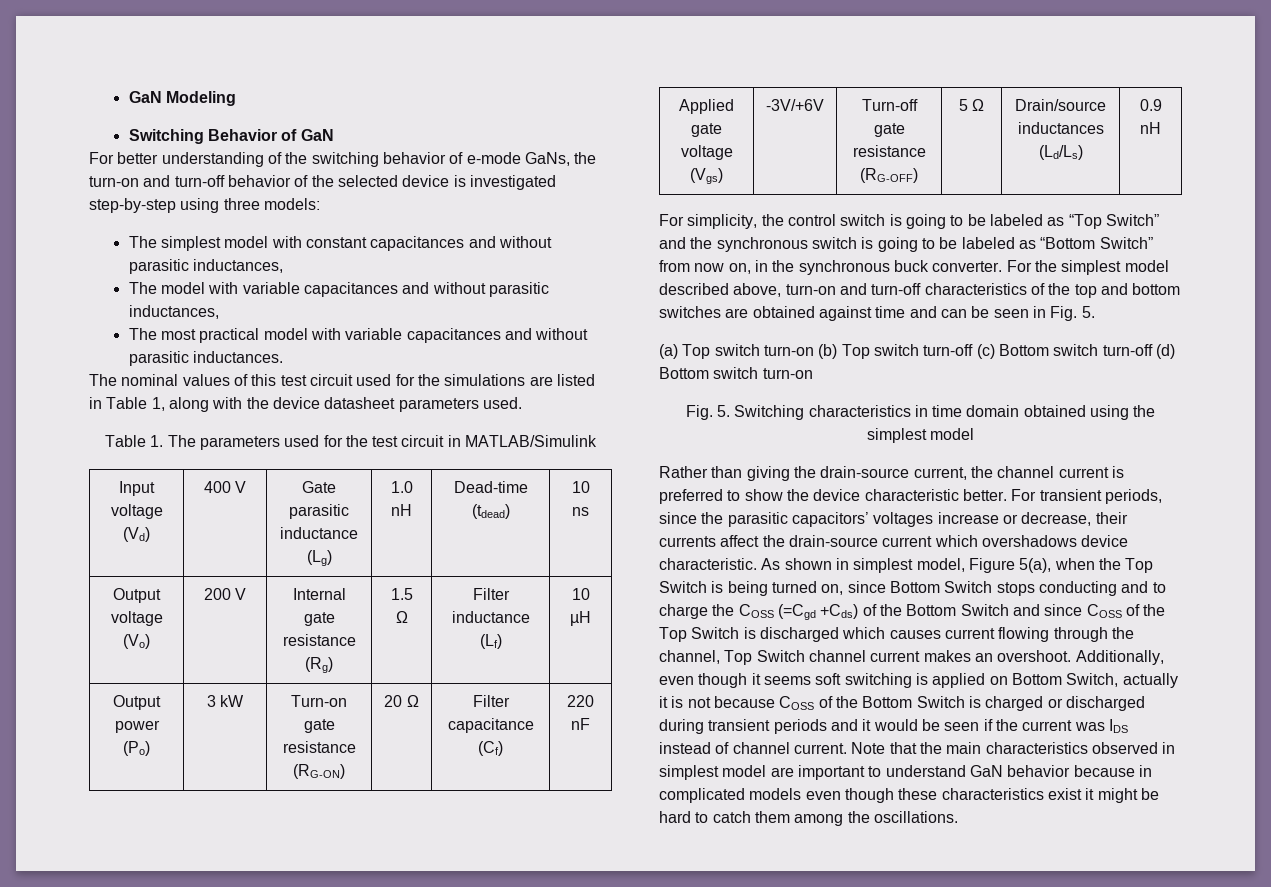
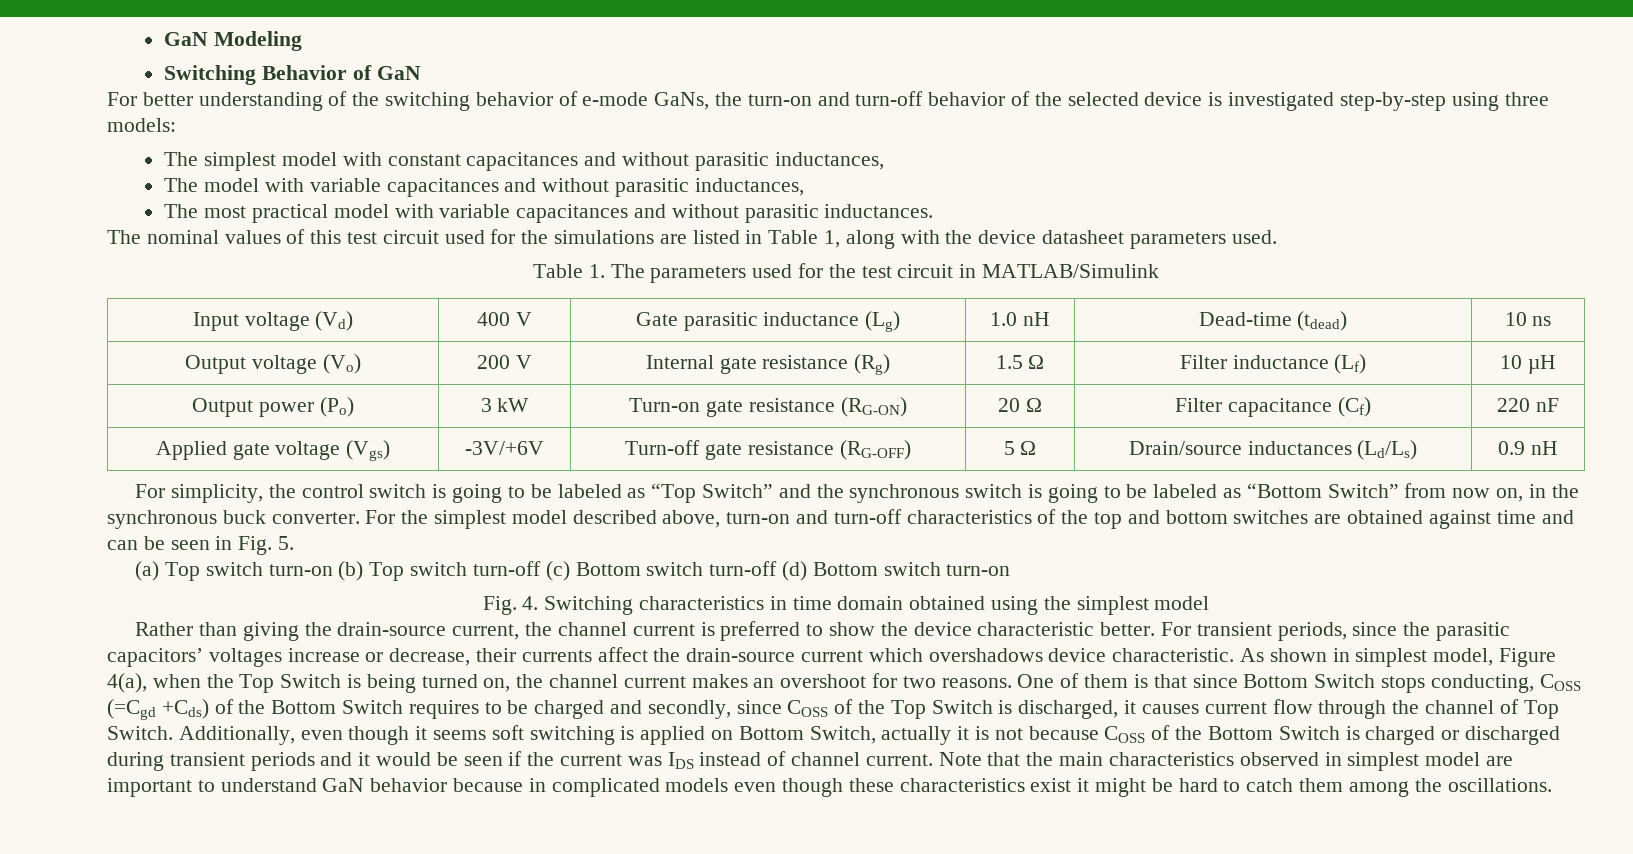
- Fig. 5. Switching characteristics in time domain obtained using the simplest model
+ Fig. 4. Switching characteristics in time domain obtained using the simplest model
- As shown in simplest model, Figure 5(a), when the Top Switch is being turned on, since Bottom Switch stops conducting and to charge the COSS (=Cgd +Cds) of the Bottom Switch and since COSS of the Top Switch is discharged which causes current flowing through the channel, Top Switch channel current makes an overshoot.
+ As shown in simplest model, Figure 4(a), when the Top Switch is being turned on, the channel current makes an overshoot for two reasons. One of them is that since Bottom Switch stops conducting, COSS (=Cgd +Cds) of the Bottom Switch requires to be charged and secondly, since COSS of the Top Switch is discharged, it causes current flow through the channel of Top Switch.

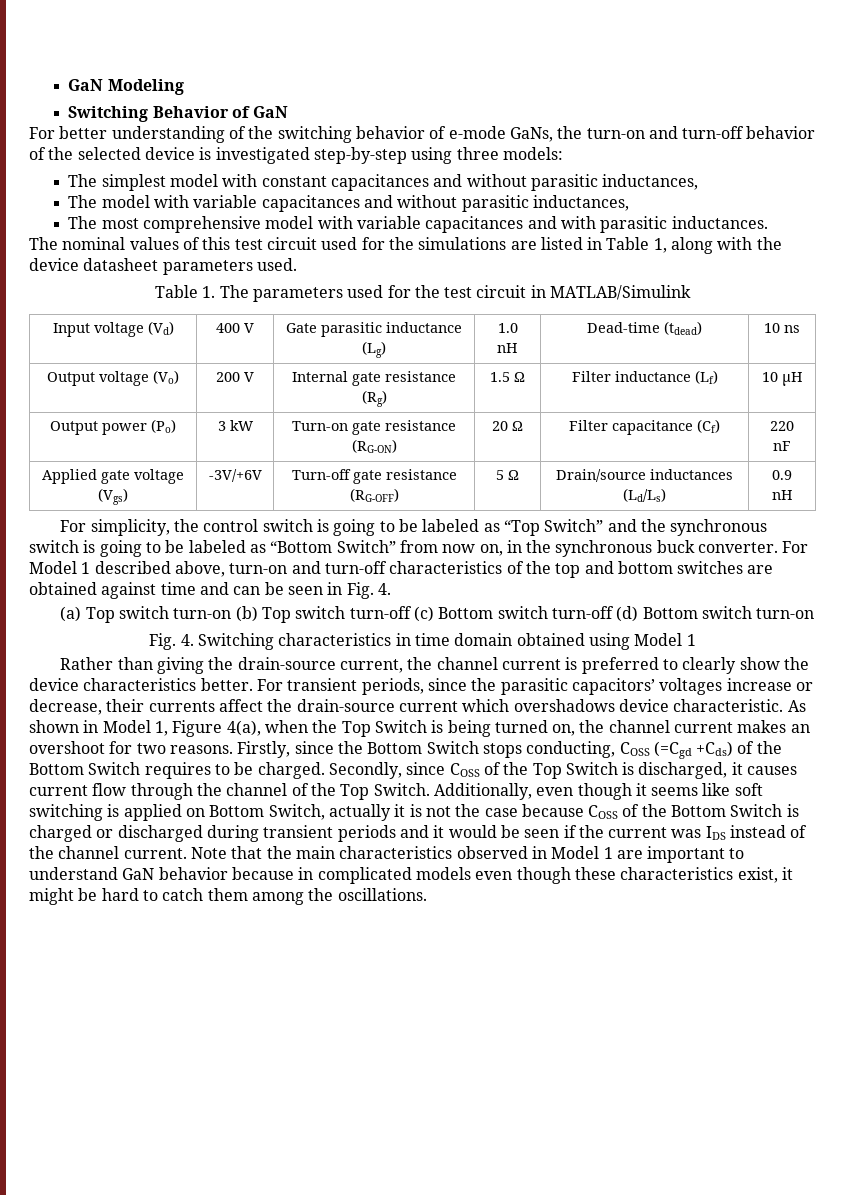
- The most practical model with variable capacitances and without parasitic inductances.
+ The most comprehensive model with variable capacitances and with parasitic inductances.
- For the simplest model described above, turn-on and turn-off characteristics of the top and bottom switches are obtained against time and can be seen in Fig. 5.
+ For Model 1 described above, turn-on and turn-off characteristics of the top and bottom switches are obtained against time and can be seen in Fig. 4.
- Fig. 4. Switching characteristics in time domain obtained using the simplest model
+ Fig. 4. Switching characteristics in time domain obtained using Model 1
- Rather than giving the drain-source current, the channel current is preferred to show the device characteristic better.
+ Rather than giving the drain-source current, the channel current is preferred to clearly show the device characteristics better.
- As shown in simplest model, Figure 4(a), when the Top Switch is being turned on, the channel current makes an overshoot for two reasons.
+ As shown in Model 1, Figure 4(a), when the Top Switch is being turned on, the channel current makes an overshoot for two reasons.
- One of them is that since Bottom Switch stops conducting, COSS (=Cgd +Cds) of the Bottom Switch requires to be charged and secondly, since COSS of the Top Switch is discharged, it causes current flow through the channel of Top Switch.
+ Firstly, since the Bottom Switch stops conducting, COSS (=Cgd +Cds) of the Bottom Switch requires to be charged. Secondly, since COSS of the Top Switch is discharged, it causes current flow through the channel of the Top Switch.
- Additionally, even though it seems soft switching is applied on Bottom Switch, actually it is not because COSS of the Bottom Switch is charged or discharged during transient periods and it would be seen if the current was IDS instead of channel current.
+ Additionally, even though it seems like soft switching is applied on Bottom Switch, actually it is not the case because COSS of the Bottom Switch is charged or discharged during transient periods and it would be seen if the current was IDS instead of the channel current.
- Note that the main characteristics observed in simplest model are important to understand GaN behavior because in complicated models even though these characteristics exist it might be hard to catch them among the oscillations.
+ Note that the main characteristics observed in Model 1 are important to understand GaN behavior because in complicated models even though these characteristics exist, it might be hard to catch them among the oscillations.

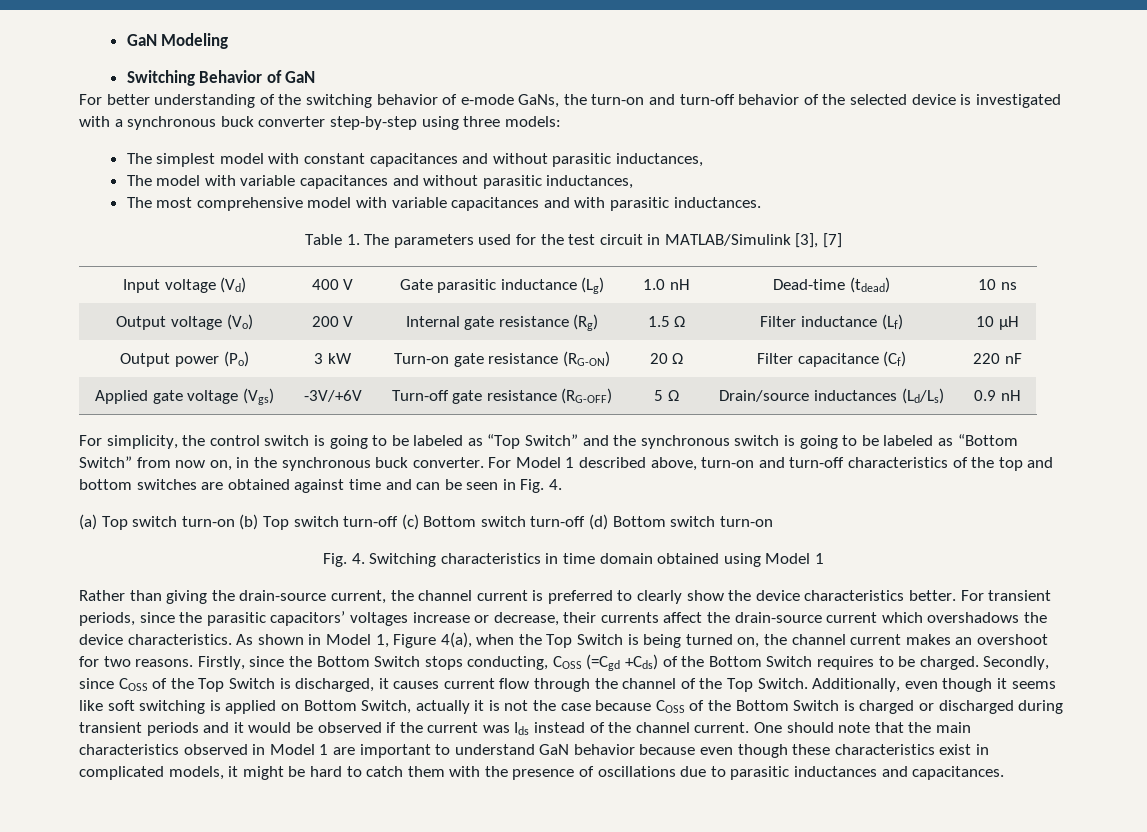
- For better understanding of the switching behavior of e-mode GaNs, the turn-on and turn-off behavior of the selected device is investigated step-by-step using three models:
+ For better understanding of the switching behavior of e-mode GaNs, the turn-on and turn-off behavior of the selected device is investigated with a synchronous buck converter step-by-step using three models:
- The nominal values of this test circuit used for the simulations are listed in Table 1, along with the device datasheet parameters used.
- Table 1. The parameters used for the test circuit in MATLAB/Simulink
+ Table 1. The parameters used for the test circuit in MATLAB/Simulink [3], [7]
- For transient periods, since the parasitic capacitors’ voltages increase or decrease, their currents affect the drain-source current which overshadows device characteristic.
+ For transient periods, since the parasitic capacitors’ voltages increase or decrease, their currents affect the drain-source current which overshadows the device characteristics.
- Additionally, even though it seems like soft switching is applied on Bottom Switch, actually it is not the case because COSS of the Bottom Switch is charged or discharged during transient periods and it would be seen if the current was IDS instead of the channel current.
+ Additionally, even though it seems like soft switching is applied on Bottom Switch, actually it is not the case because COSS of the Bottom Switch is charged or discharged during transient periods and it would be observed if the current was Ids instead of the channel current.
- Note that the main characteristics observed in Model 1 are important to understand GaN behavior because in complicated models even though these characteristics exist, it might be hard to catch them among the oscillations.
+ One should note that the main characteristics observed in Model 1 are important to understand GaN behavior because even though these characteristics exist in complicated models, it might be hard to catch them with the presence of oscillations due to parasitic inductances and capacitances.

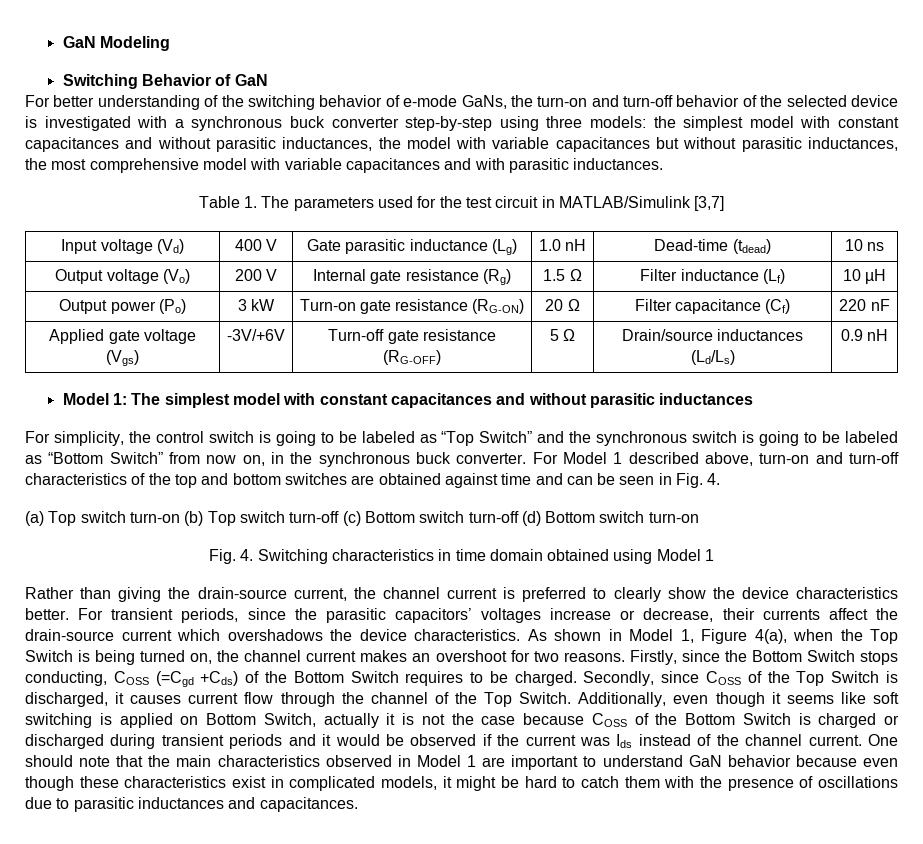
- For better understanding of the switching behavior of e-mode GaNs, the turn-on and turn-off behavior of the selected device is investigated with a synchronous buck converter step-by-step using three models:
- The simplest model with constant capacitances and without parasitic inductances,
- The model with variable capacitances and without parasitic inductances,
- The most comprehensive model with variable capacitances and with parasitic inductances.
+ For better understanding of the switching behavior of e-mode GaNs, the turn-on and turn-off behavior of the selected device is investigated with a synchronous buck converter step-by-step using three models: the simplest model with constant capacitances and without parasitic inductances, the model with variable capacitances but without parasitic inductances, the most comprehensive model with variable capacitances and with parasitic inductances.
- Table 1. The parameters used for the test circuit in MATLAB/Simulink [3], [7]
+ Table 1. The parameters used for the test circuit in MATLAB/Simulink [3,7]
+ Model 1: The simplest model with constant capacitances and without parasitic inductances

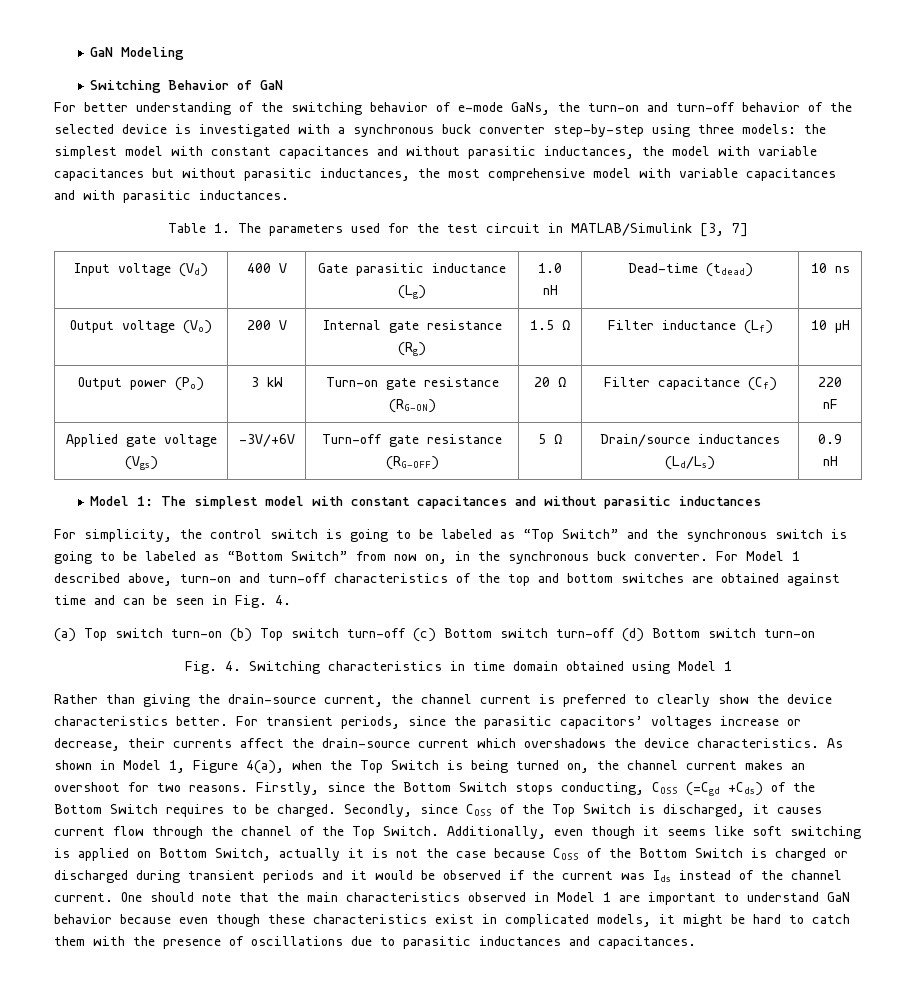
- Table 1. The parameters used for the test circuit in MATLAB/Simulink [3,7]
+ Table 1. The parameters used for the test circuit in MATLAB/Simulink [3, 7]

